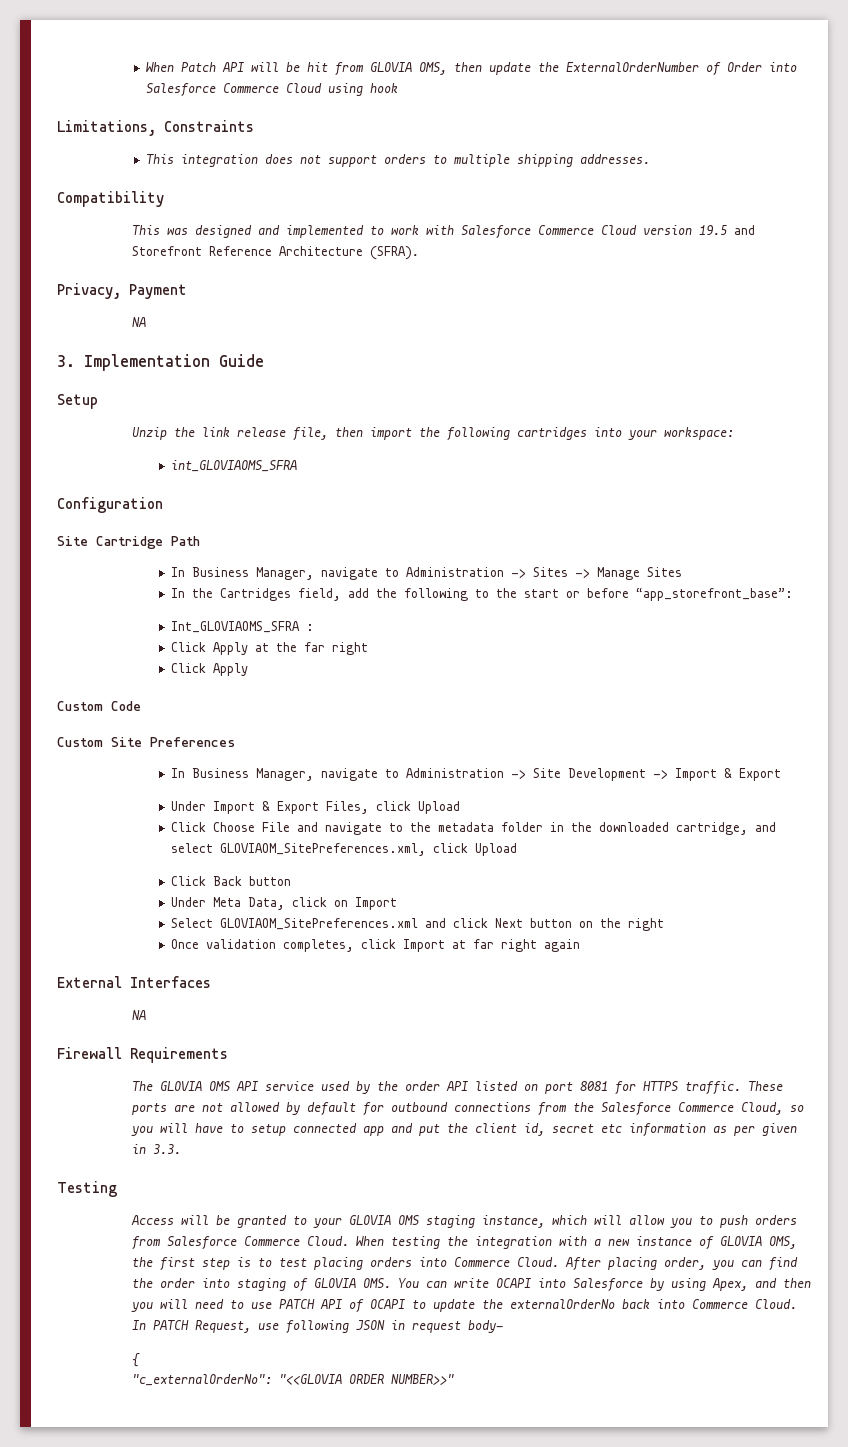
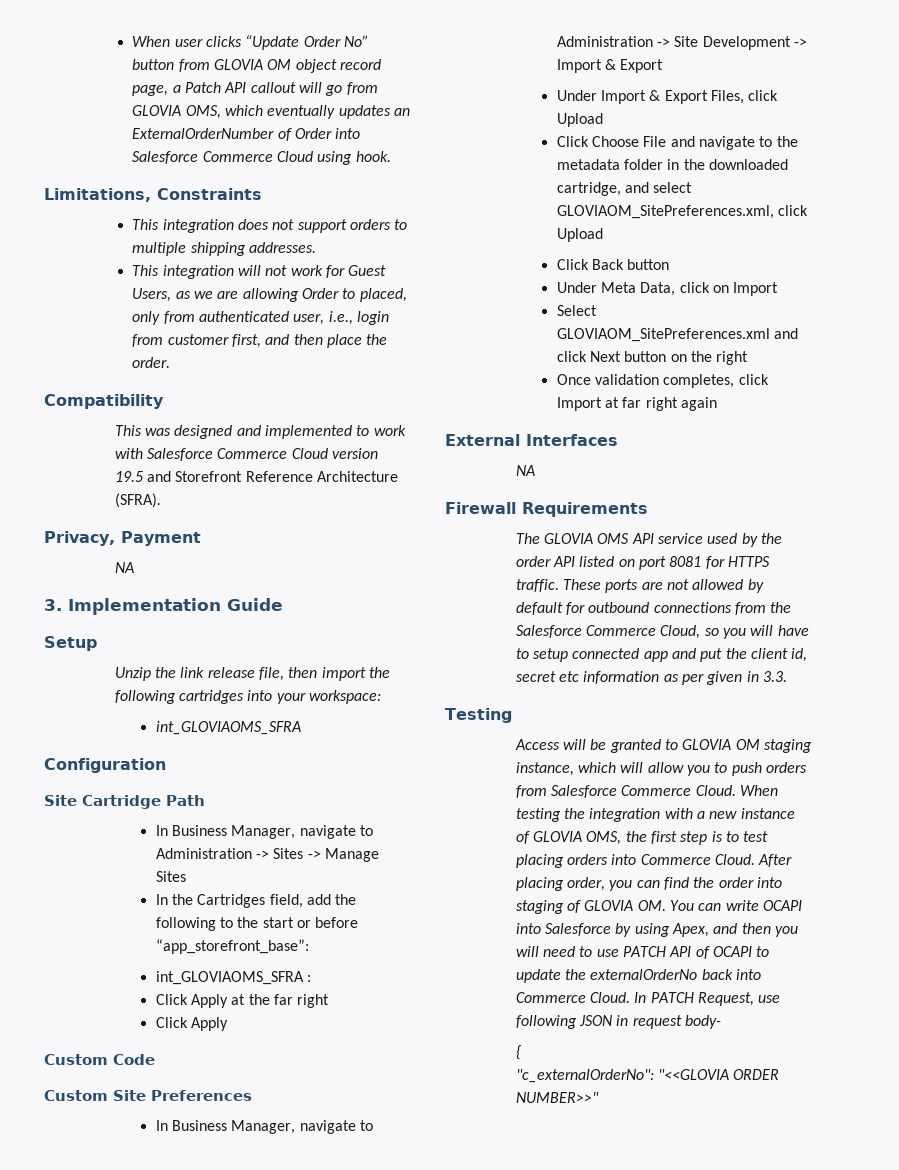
- When Patch API will be hit from GLOVIA OMS, then update the ExternalOrderNumber of Order into Salesforce Commerce Cloud using hook
+ When user clicks “Update Order No” button from GLOVIA OM object record page, a Patch API callout will go from GLOVIA OMS, which eventually updates an ExternalOrderNumber of Order into Salesforce Commerce Cloud using hook.
+ This integration will not work for Guest Users, as we are allowing Order to placed, only from authenticated user, i.e., login from customer first, and then place the order.
- Int_GLOVIAOMS_SFRA :
+ int_GLOVIAOMS_SFRA :
- Access will be granted to your GLOVIA OMS staging instance, which will allow you to push orders from Salesforce Commerce Cloud.
+ Access will be granted to GLOVIA OM staging instance, which will allow you to push orders from Salesforce Commerce Cloud.
- After placing order, you can find the order into staging of GLOVIA OMS. You can write OCAPI into Salesforce by using Apex, and then you will need to use PATCH API of OCAPI to update the externalOrderNo back into Commerce Cloud.
+ After placing order, you can find the order into staging of GLOVIA OM. You can write OCAPI into Salesforce by using Apex, and then you will need to use PATCH API of OCAPI to update the externalOrderNo back into Commerce Cloud.

